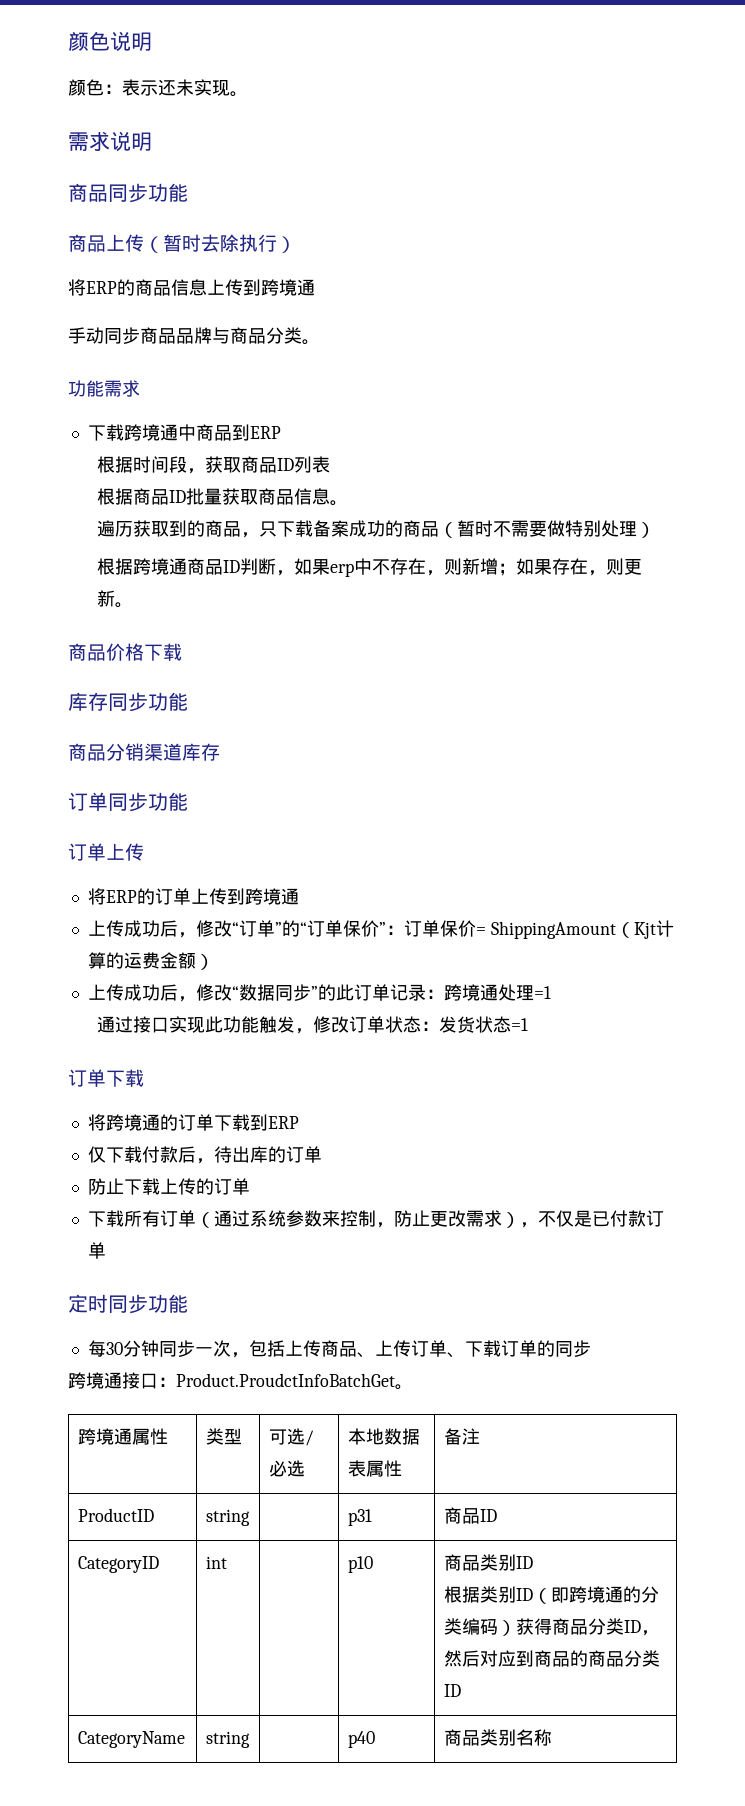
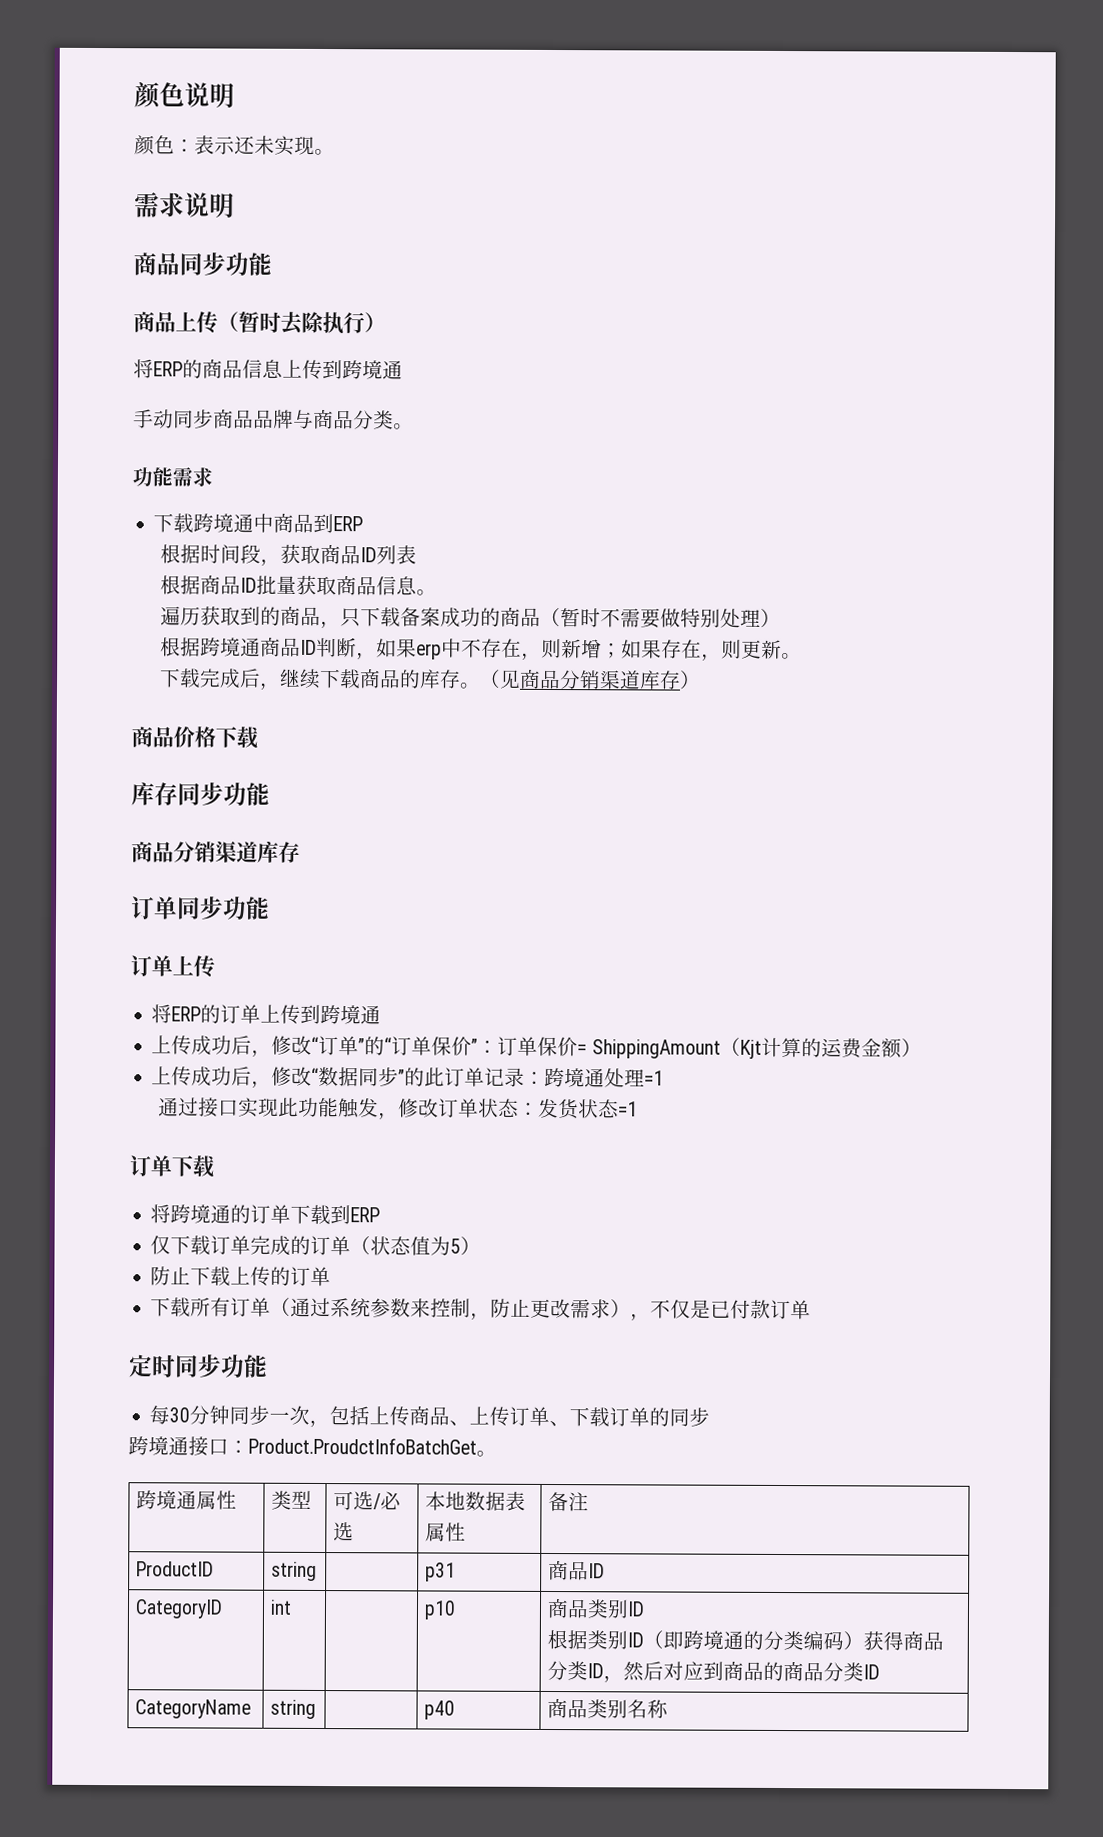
+ 下载完成后，继续下载商品的库存。（见商品分销渠道库存）
- 仅下载付款后，待出库的订单
+ 仅下载订单完成的订单（状态值为5）

